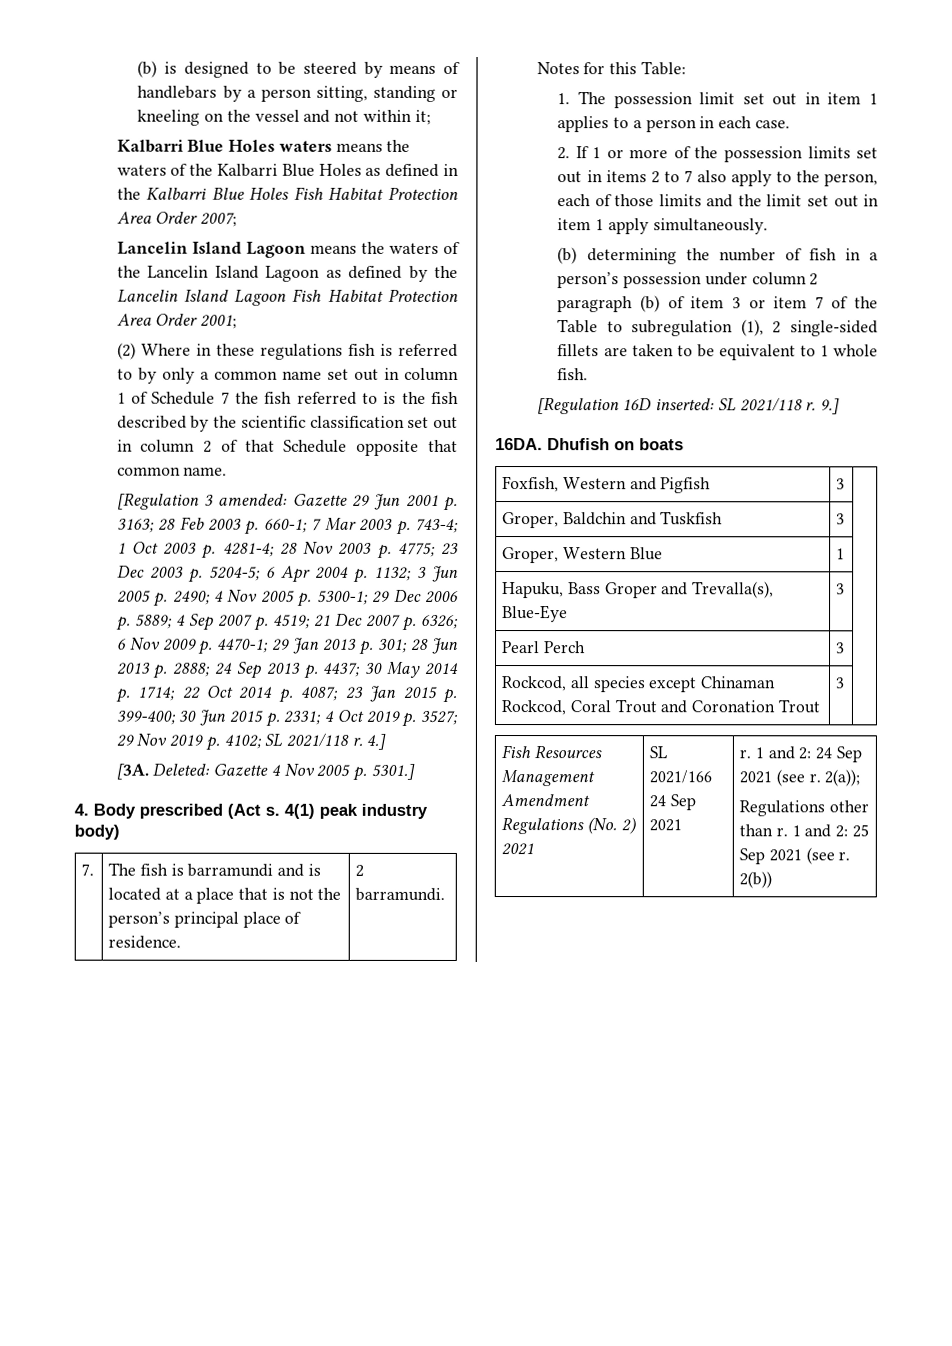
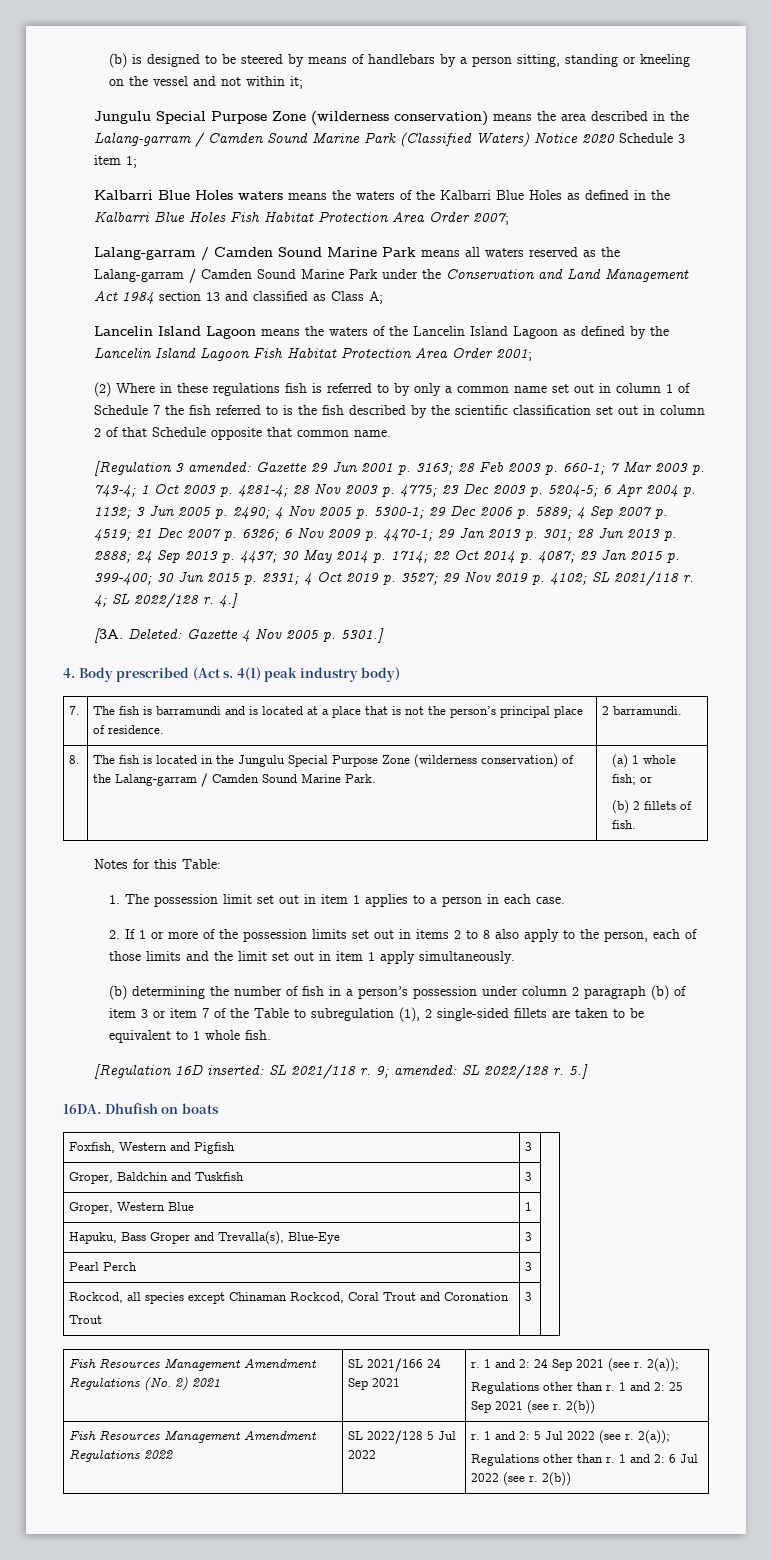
+ Jungulu Special Purpose Zone (wilderness conservation) means the area described in the Lalang-garram / Camden Sound Marine Park (Classified Waters) Notice 2020 Schedule 3 item 1;
+ Lalang-garram / Camden Sound Marine Park means all waters reserved as the Lalang-garram / Camden Sound Marine Park under the Conservation and Land Management Act 1984 section 13 and classified as Class A;
+ 4; SL 2022/128 r.
+ 8. | The fish is located in the Jungulu Special Purpose Zone (wilderness conservation) of the Lalang-garram / Camden Sound Marine Park. | (a) 1 whole fish; or
+ (b) 2 fillets of fish.
- 2. If 1 or more of the possession limits set out in items 2 to 7 also apply to the person, each of those limits and the limit set out in item 1 apply simultaneously.
+ 2. If 1 or more of the possession limits set out in items 2 to 8 also apply to the person, each of those limits and the limit set out in item 1 apply simultaneously.
- 9.]
+ 9; amended: SL 2022/128 r. 5.]
- Rockcod, all species except Chinaman Rockcod, Coral Trout and Coronation Trout | 3 |
+ Rockcod, all species except Chinaman Rockcod, Coral Trout and Coronation
+ Trout | 3 |
+ Fish Resources Management Amendment Regulations 2022 | SL 2022/128 5 Jul 2022 | r. 1 and 2: 5 Jul 2022 (see r. 2(a));
+ Regulations other than r. 1 and 2: 6 Jul 2022 (see r. 2(b))

